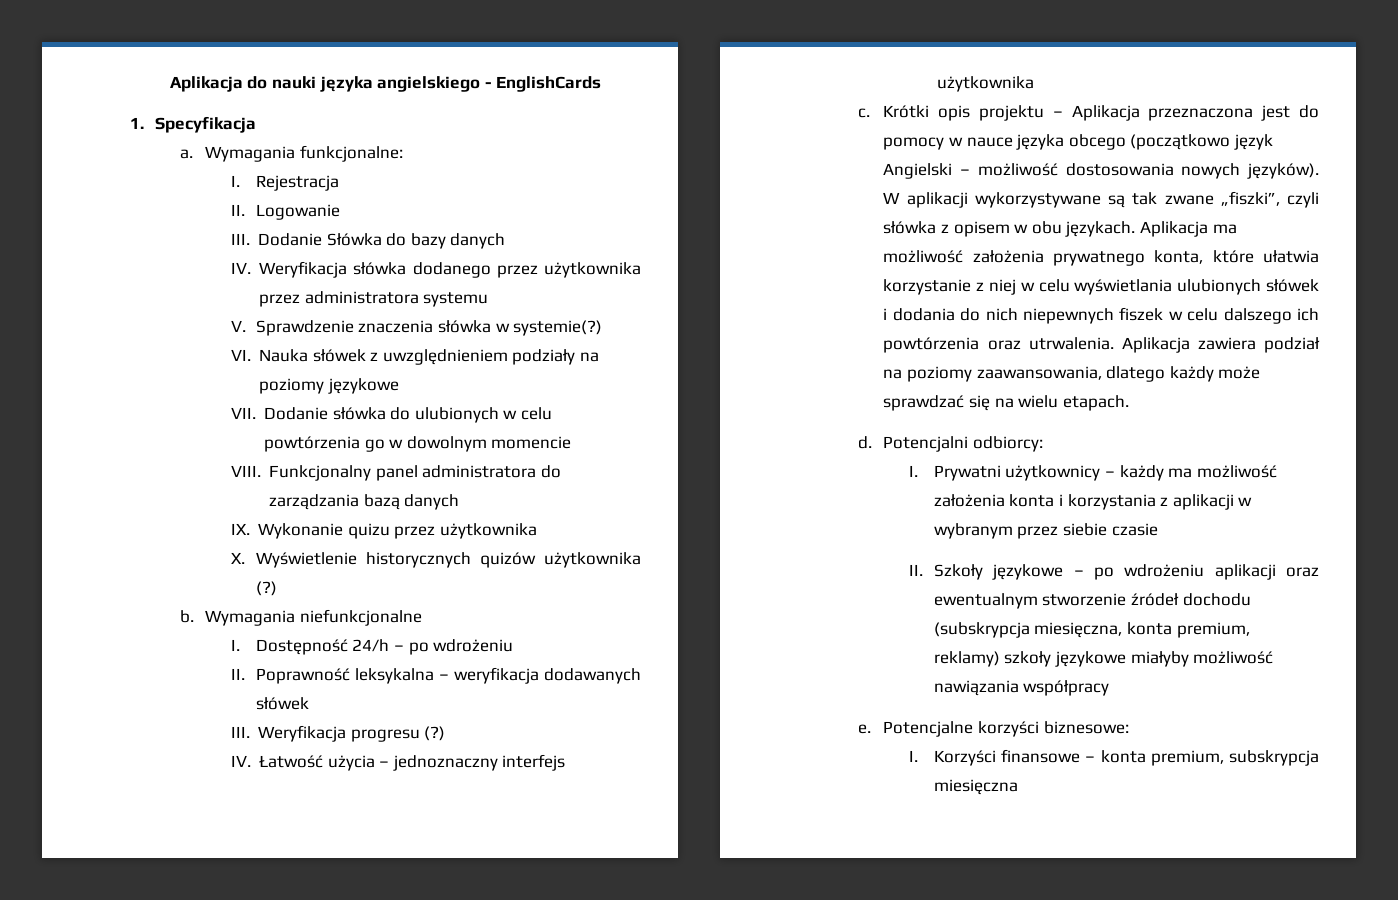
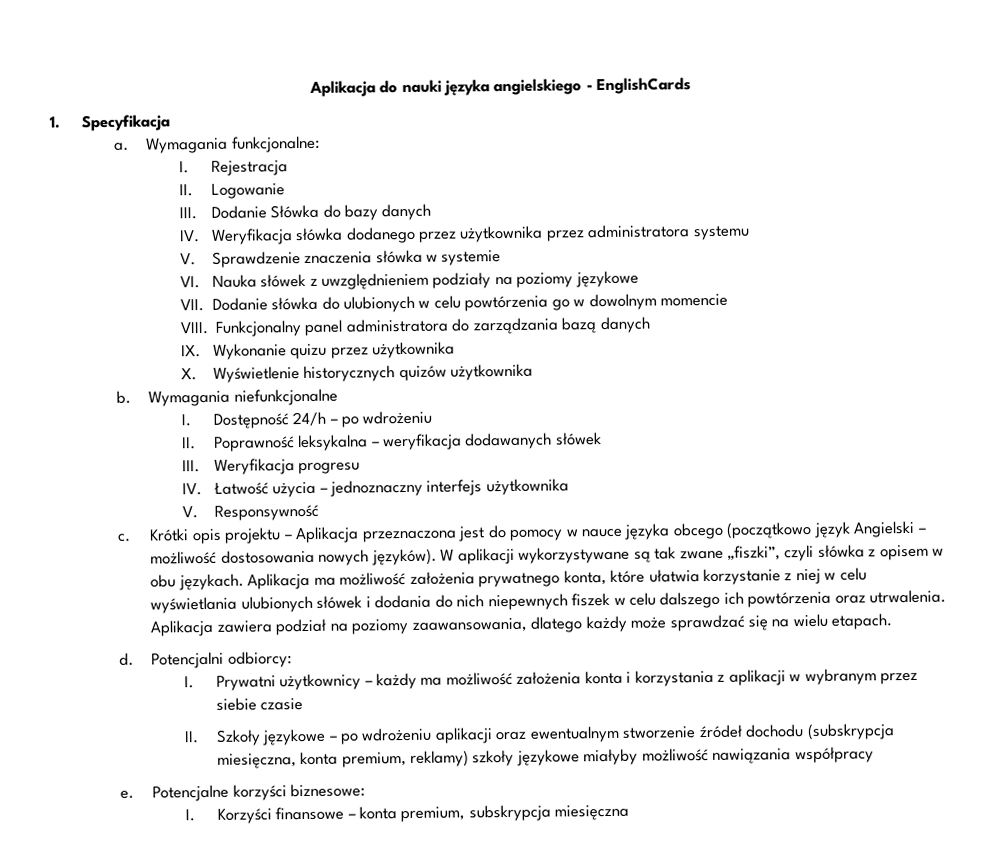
- V. Sprawdzenie znaczenia słówka w systemie(?)
+ V. Sprawdzenie znaczenia słówka w systemie
- X. Wyświetlenie historycznych quizów użytkownika (?)
+ X. Wyświetlenie historycznych quizów użytkownika
- III. Weryfikacja progresu (?)
+ III. Weryfikacja progresu
+ V. Responsywność

